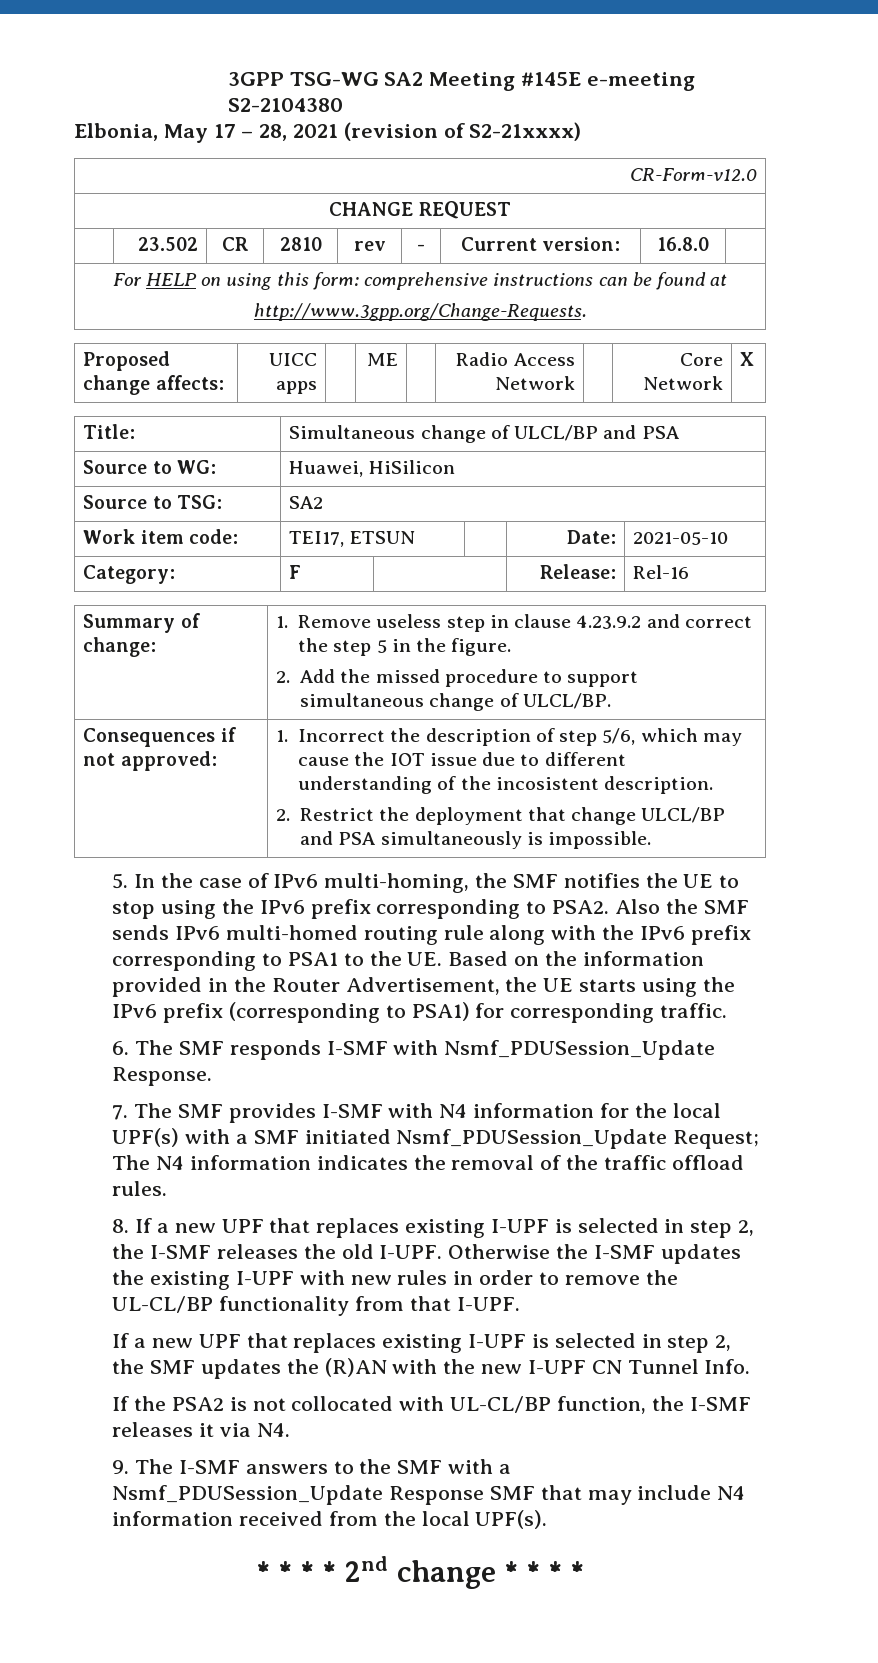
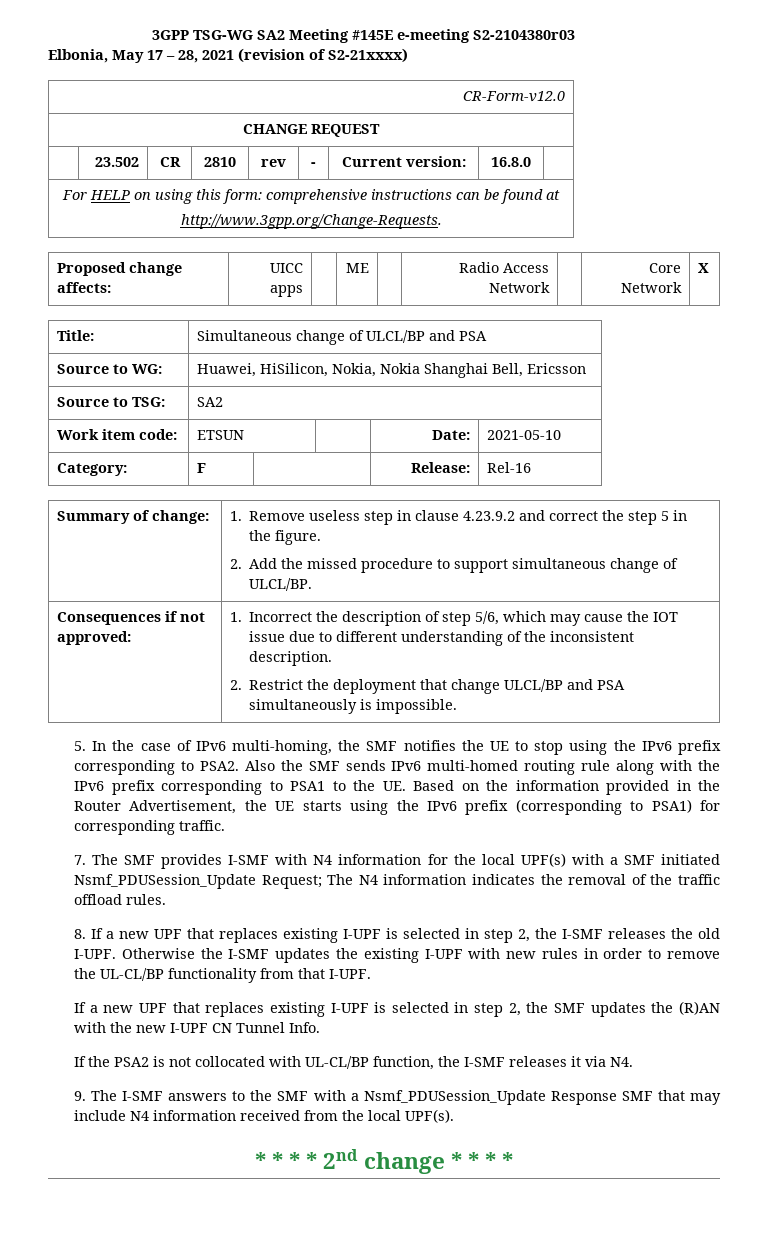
- 3GPP TSG-WG SA2 Meeting #145E e-meeting S2-2104380
+ 3GPP TSG-WG SA2 Meeting #145E e-meeting S2-2104380r03
- Source to WG: | Huawei, HiSilicon
+ Source to WG: | Huawei, HiSilicon, Nokia, Nokia Shanghai Bell, Ericsson
- Work item code: | TEI17, ETSUN | | Date: | 2021-05-10
+ Work item code: | ETSUN | | Date: | 2021-05-10
- Consequences if not approved: | 1. Incorrect the description of step 5/6, which may cause the IOT issue due to different understanding of the incosistent description.
+ Consequences if not approved: | 1. Incorrect the description of step 5/6, which may cause the IOT issue due to different understanding of the inconsistent description.
- 6. The SMF responds I-SMF with Nsmf_PDUSession_Update Response.

